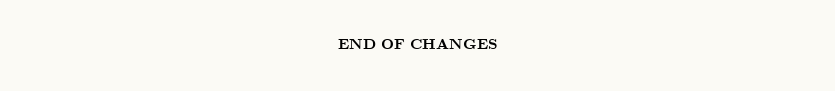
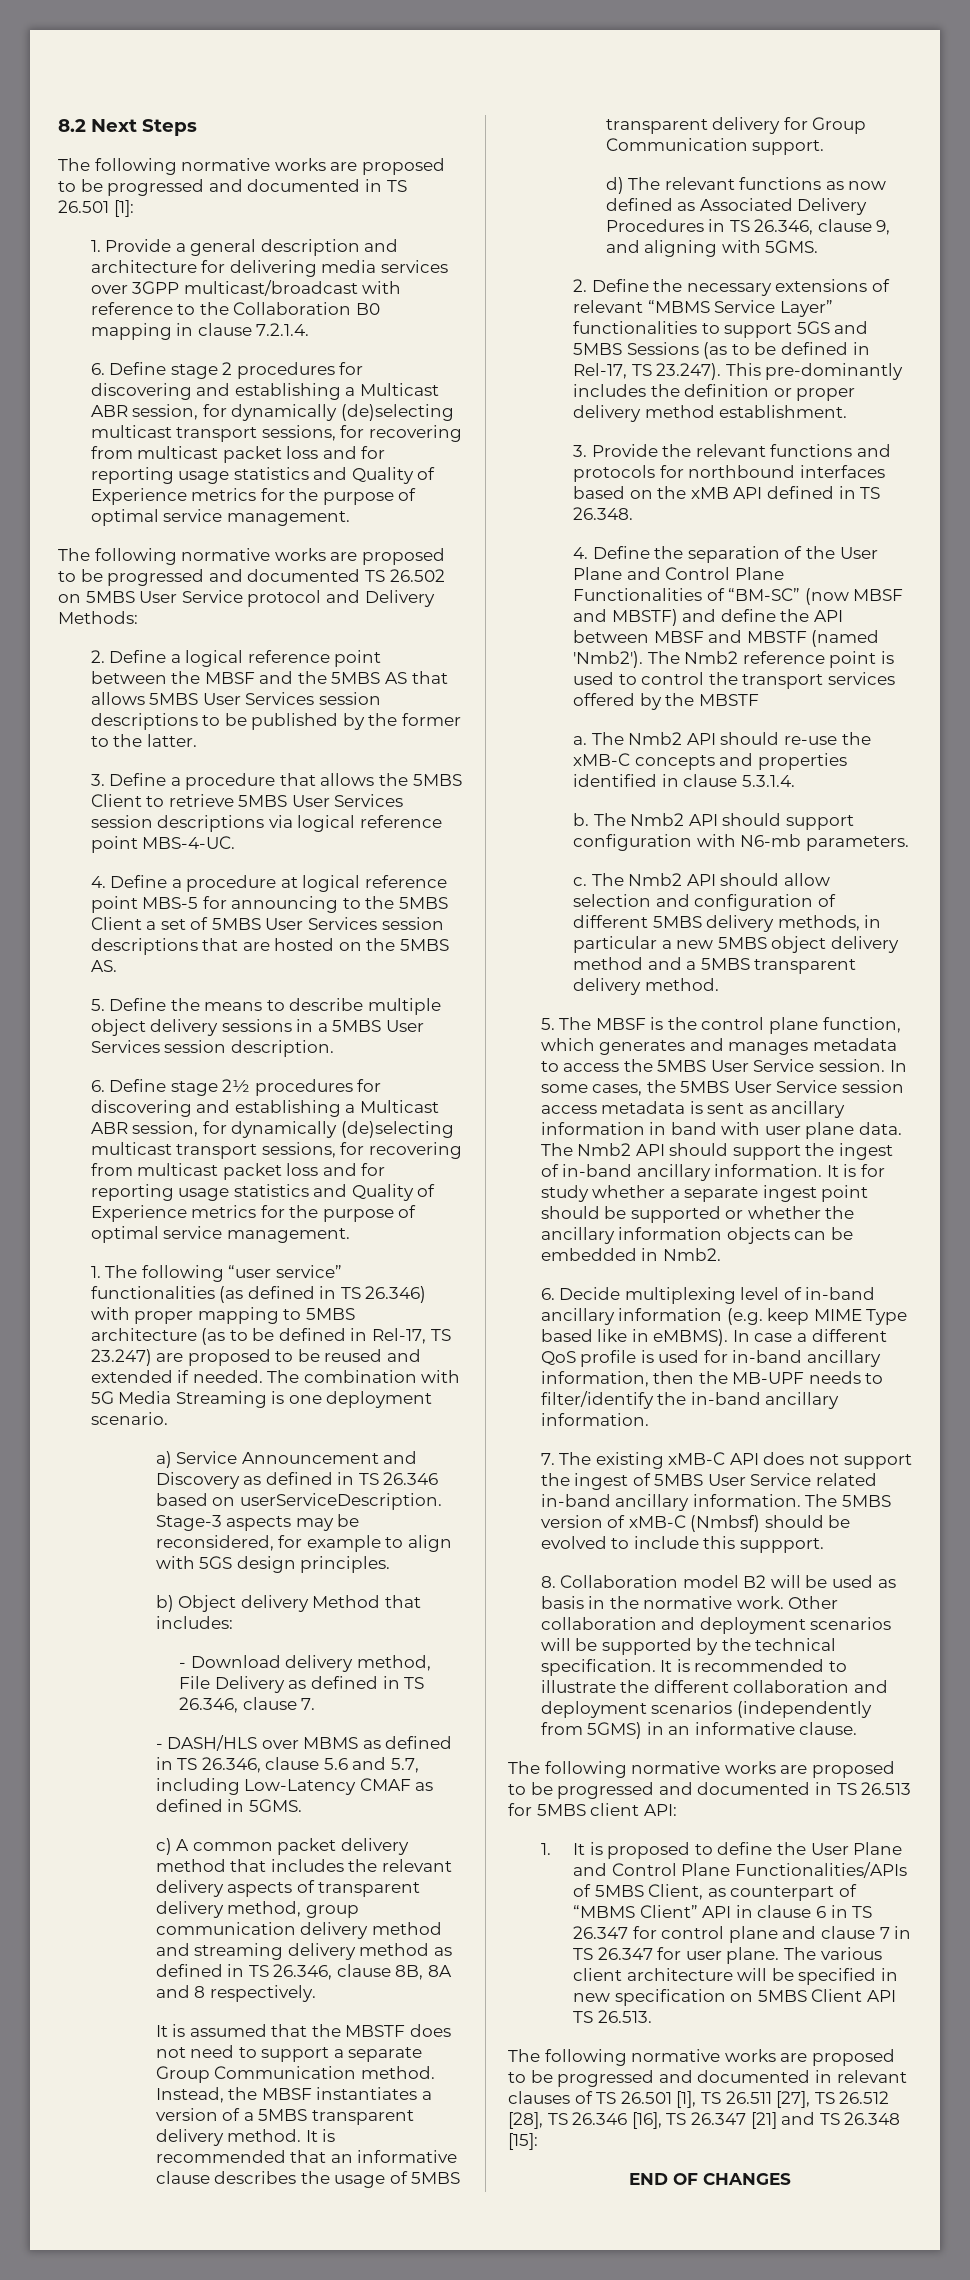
+ 8.2 Next Steps
+ The following normative works are proposed to be progressed and documented in TS 26.501 [1]:
+ 1. Provide a general description and architecture for delivering media services over 3GPP multicast/broadcast with reference to the Collaboration B0 mapping in clause 7.2.1.4.
+ 6. Define stage 2 procedures for discovering and establishing a Multicast ABR session, for dynamically (de)selecting multicast transport sessions, for recovering from multicast packet loss and for reporting usage statistics and Quality of Experience metrics for the purpose of optimal service management.
+ The following normative works are proposed to be progressed and documented TS 26.502 on 5MBS User Service protocol and Delivery Methods:
+ 2. Define a logical reference point between the MBSF and the 5MBS AS that allows 5MBS User Services session descriptions to be published by the former to the latter.
+ 3. Define a procedure that allows the 5MBS Client to retrieve 5MBS User Services session descriptions via logical reference point MBS-4-UC.
+ 4. Define a procedure at logical reference point MBS-5 for announcing to the 5MBS Client a set of 5MBS User Services session descriptions that are hosted on the 5MBS AS.
+ 5. Define the means to describe multiple object delivery sessions in a 5MBS User Services session description.
+ 6. Define stage 2½ procedures for discovering and establishing a Multicast ABR session, for dynamically (de)selecting multicast transport sessions, for recovering from multicast packet loss and for reporting usage statistics and Quality of Experience metrics for the purpose of optimal service management.
+ 1. The following “user service” functionalities (as defined in TS 26.346) with proper mapping to 5MBS architecture (as to be defined in Rel-17, TS 23.247) are proposed to be reused and extended if needed. The combination with 5G Media Streaming is one deployment scenario.
+ a) Service Announcement and Discovery as defined in TS 26.346 based on userServiceDescription. Stage-3 aspects may be reconsidered, for example to align with 5GS design principles.
+ b) Object delivery Method that includes:
+ - Download delivery method, File Delivery as defined in TS 26.346, clause 7.
+ - DASH/HLS over MBMS as defined in TS 26.346, clause 5.6 and 5.7, including Low-Latency CMAF as defined in 5GMS.
+ c) A common packet delivery method that includes the relevant delivery aspects of transparent delivery method, group communication delivery method and streaming delivery method as defined in TS 26.346, clause 8B, 8A and 8 respectively.
+ It is assumed that the MBSTF does not need to support a separate Group Communication method. Instead, the MBSF instantiates a version of a 5MBS transparent delivery method. It is recommended that an informative clause describes the usage of 5MBS transparent delivery for Group Communication support.
+ d) The relevant functions as now defined as Associated Delivery Procedures in TS 26.346, clause 9, and aligning with 5GMS.
+ 2. Define the necessary extensions of relevant “MBMS Service Layer” functionalities to support 5GS and 5MBS Sessions (as to be defined in Rel-17, TS 23.247). This pre-dominantly includes the definition or proper delivery method establishment.
+ 3. Provide the relevant functions and protocols for northbound interfaces based on the xMB API defined in TS 26.348.
+ 4. Define the separation of the User Plane and Control Plane Functionalities of “BM-SC” (now MBSF and MBSTF) and define the API between MBSF and MBSTF (named 'Nmb2'). The Nmb2 reference point is used to control the transport services offered by the MBSTF
+ a. The Nmb2 API should re-use the xMB-C concepts and properties identified in clause 5.3.1.4.
+ b. The Nmb2 API should support configuration with N6-mb parameters.
+ c. The Nmb2 API should allow selection and configuration of different 5MBS delivery methods, in particular a new 5MBS object delivery method and a 5MBS transparent delivery method.
+ 5. The MBSF is the control plane function, which generates and manages metadata to access the 5MBS User Service session. In some cases, the 5MBS User Service session access metadata is sent as ancillary information in band with user plane data. The Nmb2 API should support the ingest of in-band ancillary information. It is for study whether a separate ingest point should be supported or whether the ancillary information objects can be embedded in Nmb2.
+ 6. Decide multiplexing level of in-band ancillary information (e.g. keep MIME Type based like in eMBMS). In case a different QoS profile is used for in-band ancillary information, then the MB-UPF needs to filter/identify the in-band ancillary information.
+ 7. The existing xMB-C API does not support the ingest of 5MBS User Service related in-band ancillary information. The 5MBS version of xMB-C (Nmbsf) should be evolved to include this suppport.
+ 8. Collaboration model B2 will be used as basis in the normative work. Other collaboration and deployment scenarios will be supported by the technical specification. It is recommended to illustrate the different collaboration and deployment scenarios (independently from 5GMS) in an informative clause.
+ The following normative works are proposed to be progressed and documented in TS 26.513 for 5MBS client API:
+ 1. It is proposed to define the User Plane and Control Plane Functionalities/APIs of 5MBS Client, as counterpart of “MBMS Client” API in clause 6 in TS 26.347 for control plane and clause 7 in TS 26.347 for user plane. The various client architecture will be specified in new specification on 5MBS Client API TS 26.513.
+ The following normative works are proposed to be progressed and documented in relevant clauses of TS 26.501 [1], TS 26.511 [27], TS 26.512 [28], TS 26.346 [16], TS 26.347 [21] and TS 26.348 [15]:

